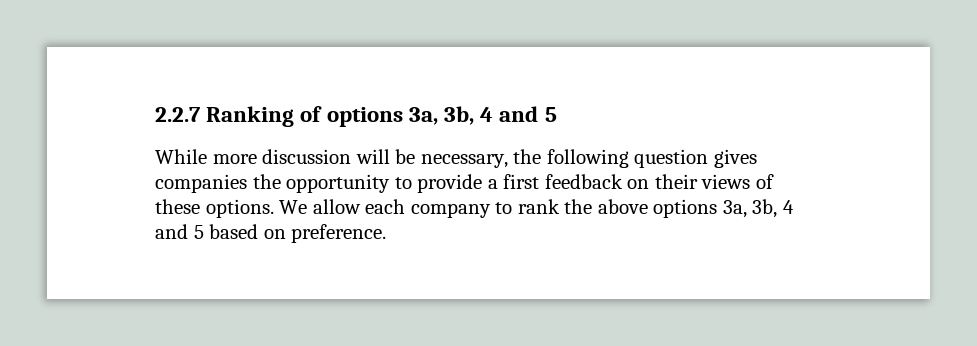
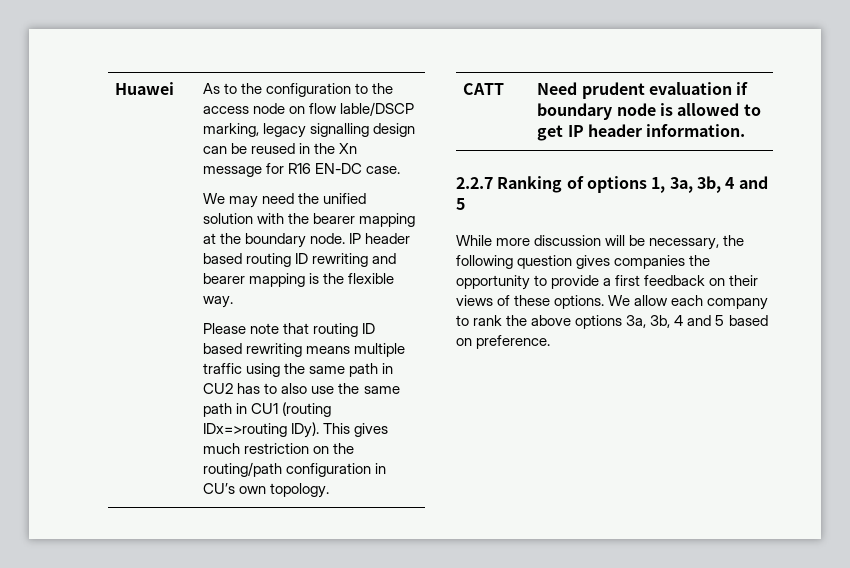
+ Huawei | As to the configuration to the access node on flow lable/DSCP marking, legacy signalling design can be reused in the Xn message for R16 EN-DC case.
+ We may need the unified solution with the bearer mapping at the boundary node. IP header based routing ID rewriting and bearer mapping is the flexible way.
+ Please note that routing ID based rewriting means multiple traffic using the same path in CU2 has to also use the same path in CU1 (routing IDx=>routing IDy). This gives much restriction on the routing/path configuration in CU’s own topology.
+ CATT | Need prudent evaluation if boundary node is allowed to get IP header information.
- 2.2.7 Ranking of options 3a, 3b, 4 and 5
+ 2.2.7 Ranking of options 1, 3a, 3b, 4 and 5

